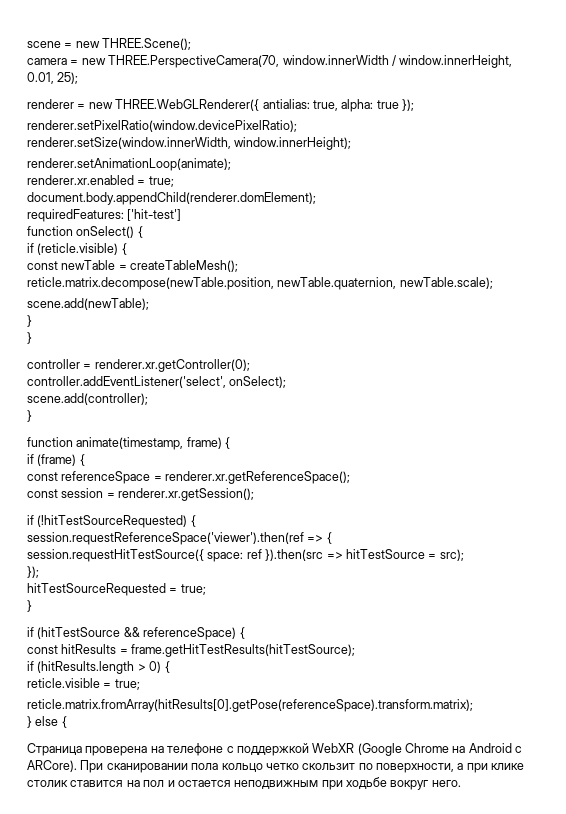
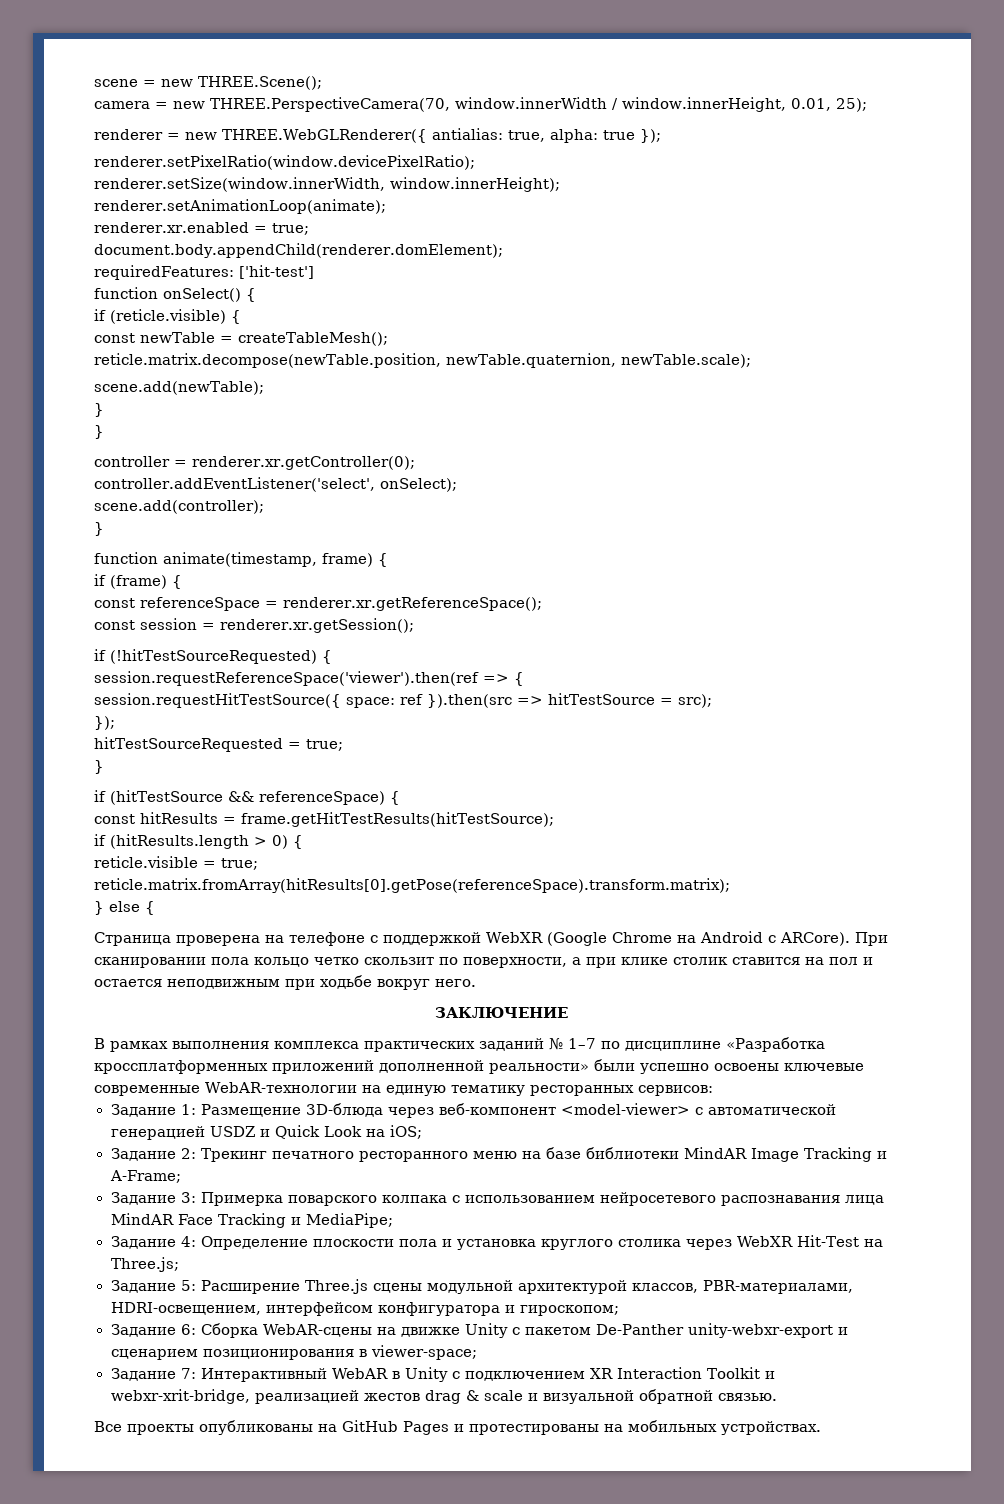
+ ЗАКЛЮЧЕНИЕ
+ В рамках выполнения комплекса практических заданий № 1–7 по дисциплине «Разработка кроссплатформенных приложений дополненной реальности» были успешно освоены ключевые современные WebAR-технологии на единую тематику ресторанных сервисов:
+ Задание 1: Размещение 3D-блюда через веб-компонент <model-viewer> с автоматической генерацией USDZ и Quick Look на iOS;
+ Задание 2: Трекинг печатного ресторанного меню на базе библиотеки MindAR Image Tracking и A-Frame;
+ Задание 3: Примерка поварского колпака с использованием нейросетевого распознавания лица MindAR Face Tracking и MediaPipe;
+ Задание 4: Определение плоскости пола и установка круглого столика через WebXR Hit-Test на Three.js;
+ Задание 5: Расширение Three.js сцены модульной архитектурой классов, PBR-материалами, HDRI-освещением, интерфейсом конфигуратора и гироскопом;
+ Задание 6: Сборка WebAR-сцены на движке Unity с пакетом De-Panther unity-webxr-export и сценарием позиционирования в viewer-space;
+ Задание 7: Интерактивный WebAR в Unity с подключением XR Interaction Toolkit и webxr-xrit-bridge, реализацией жестов drag & scale и визуальной обратной связью.
+ Все проекты опубликованы на GitHub Pages и протестированы на мобильных устройствах.

